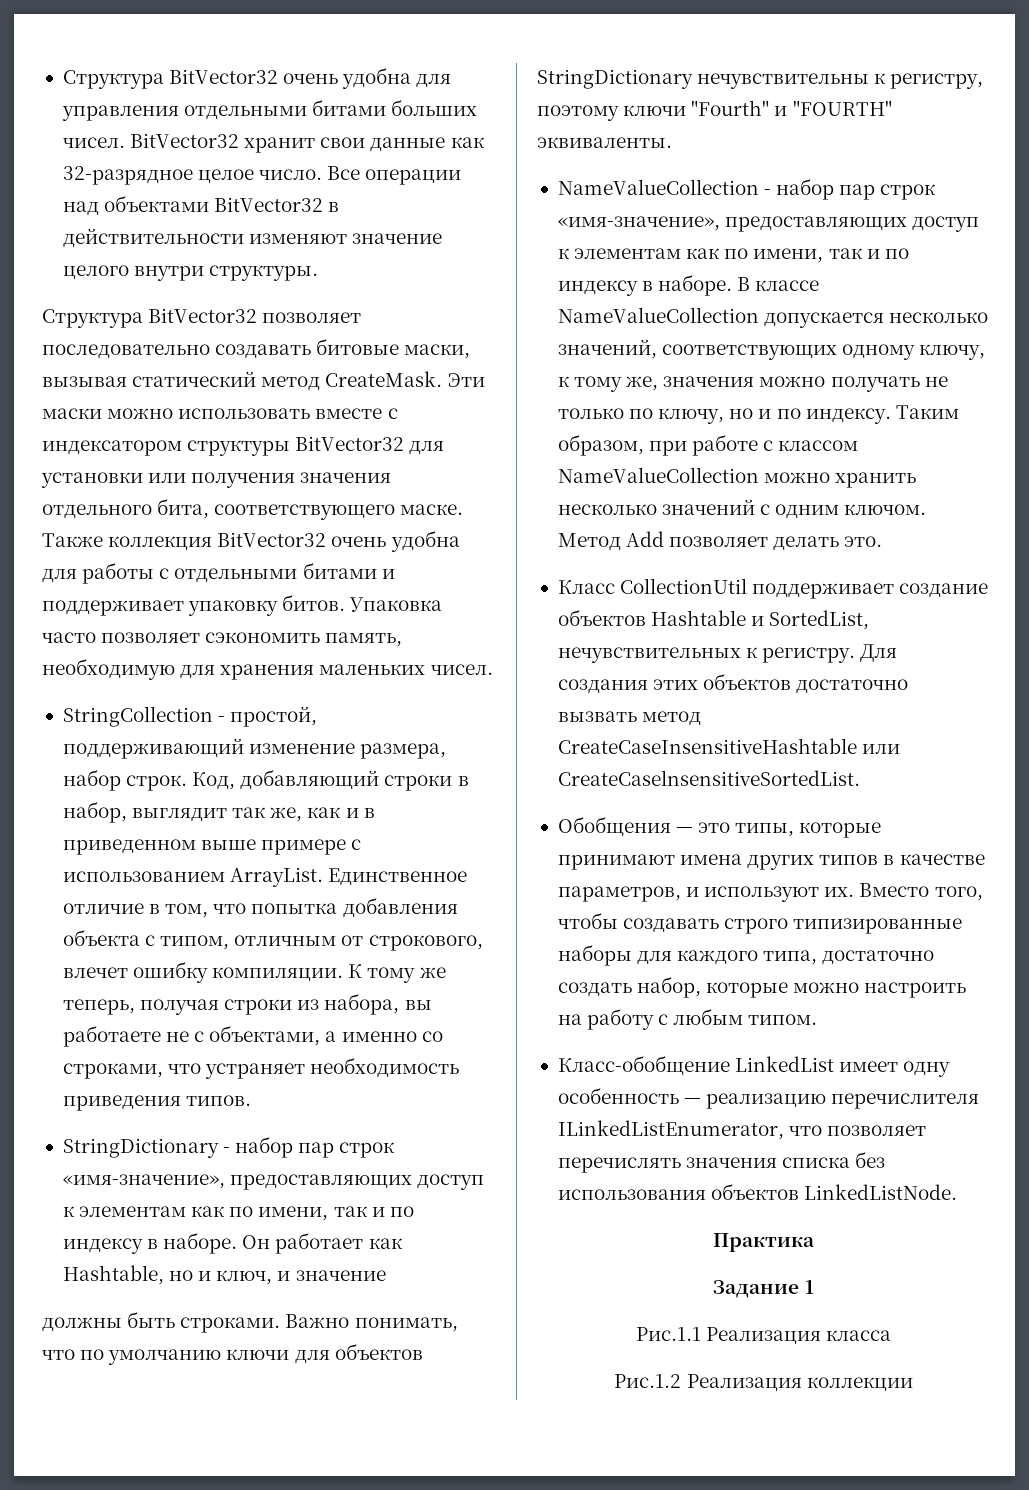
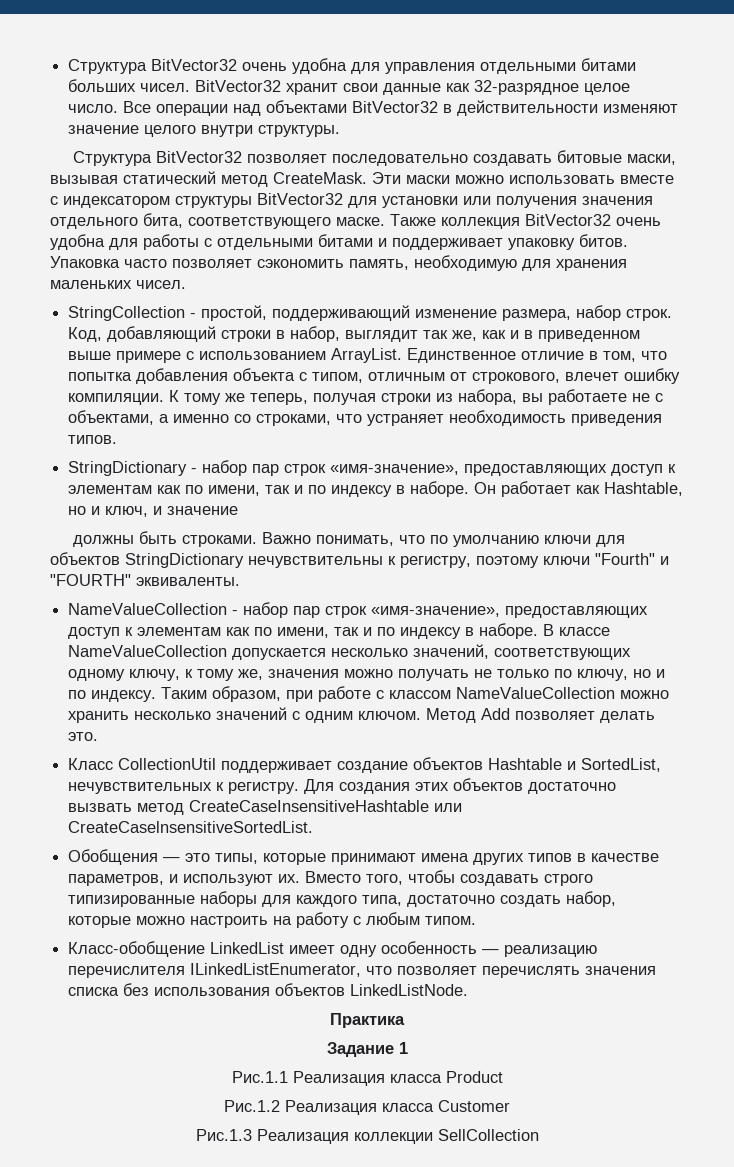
- Рис.1.1 Реализация класса
+ Рис.1.1 Реализация класса Product
- Рис.1.2 Реализация коллекции
+ Рис.1.2 Реализация класса Customer
+ Рис.1.3 Реализация коллекции SellCollection

